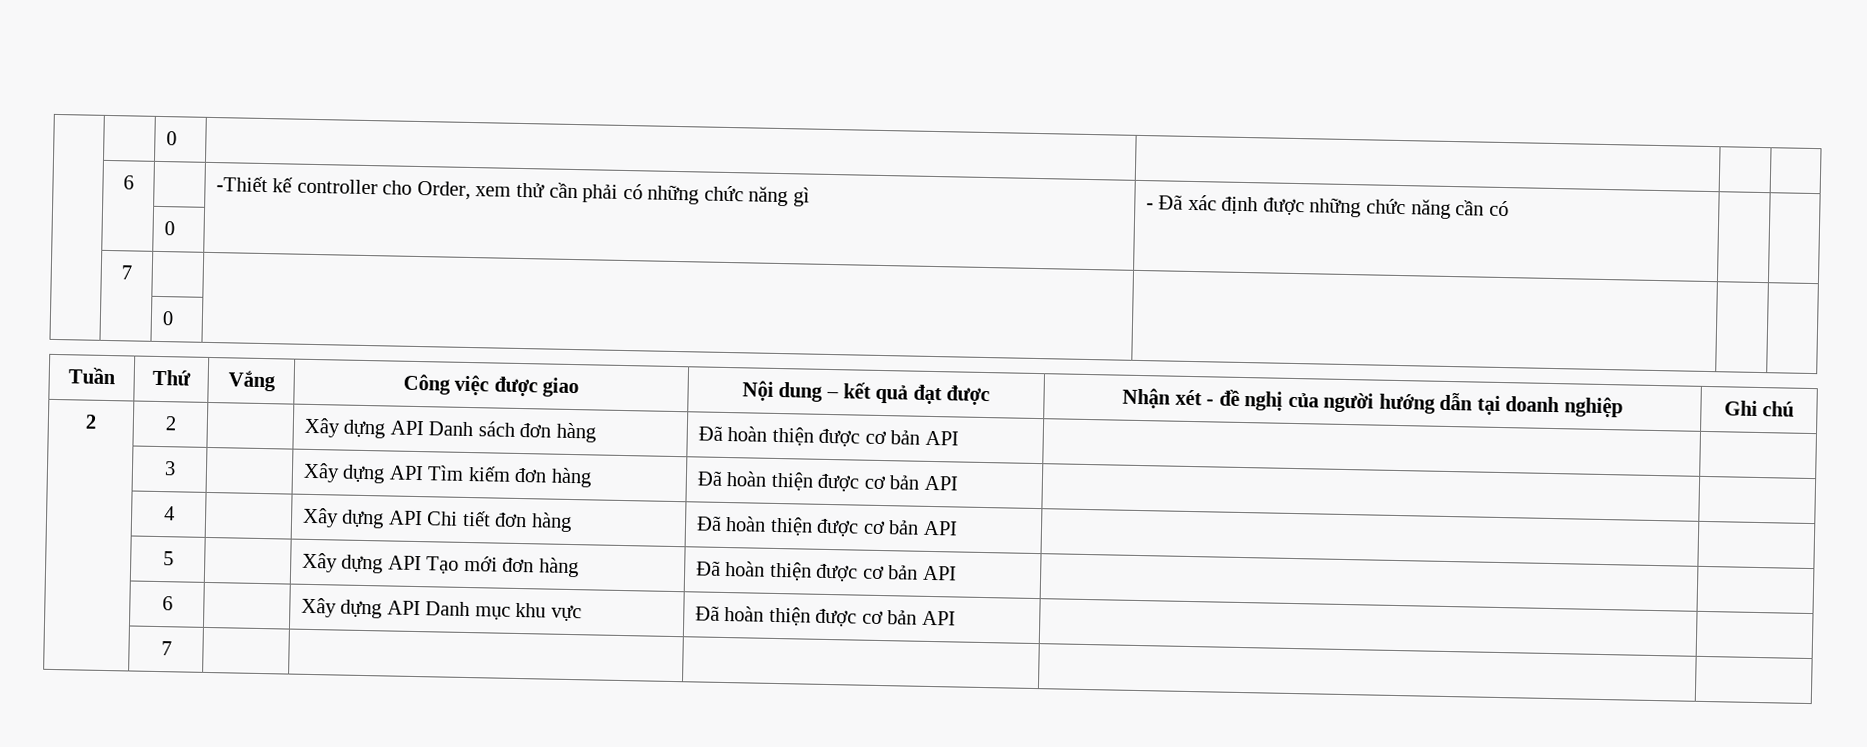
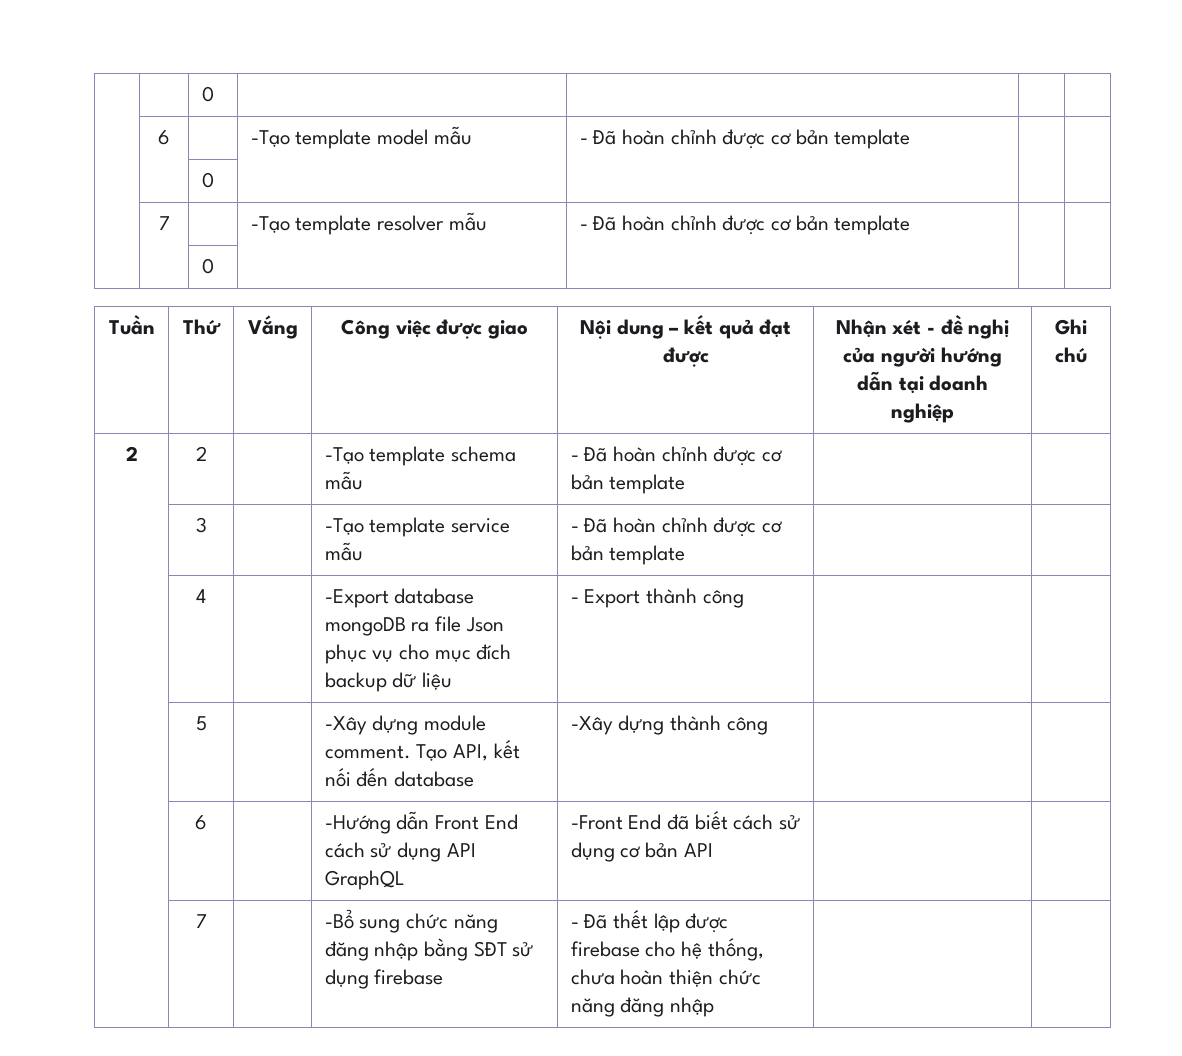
- | 6 | | -Thiết kế controller cho Order, xem thử cần phải có những chức năng gì | - Đã xác định được những chức năng cần có | |
+ | 6 | | -Tạo template model mẫu | - Đã hoàn chỉnh được cơ bản template | |
  | | 0 | | | |
- | 7 | | | | |
+ | 7 | | -Tạo template resolver mẫu | - Đã hoàn chỉnh được cơ bản template | |
- 2 | 2 | | Xây dựng API Danh sách đơn hàng | Đã hoàn thiện được cơ bản API | |
+ 2 | 2 | | -Tạo template schema mẫu | - Đã hoàn chỉnh được cơ bản template | |
- | 3 | | Xây dựng API Tìm kiếm đơn hàng | Đã hoàn thiện được cơ bản API | |
+ | 3 | | -Tạo template service mẫu | - Đã hoàn chỉnh được cơ bản template | |
- | 4 | | Xây dựng API Chi tiết đơn hàng | Đã hoàn thiện được cơ bản API | |
- | 5 | | Xây dựng API Tạo mới đơn hàng | Đã hoàn thiện được cơ bản API | |
- | 6 | | Xây dựng API Danh mục khu vực | Đã hoàn thiện được cơ bản API | |
- | 7 | | | | |
+ | 4 | | -Export database mongoDB ra file Json phục vụ cho mục đích backup dữ liệu | - Export thành công | |
+ | 5 | | -Xây dựng module comment. Tạo API, kết nối đến database | -Xây dựng thành công | |
+ | 6 | | -Hướng dẫn Front End cách sử dụng API GraphQL | -Front End đã biết cách sử dụng cơ bản API | |
+ | 7 | | -Bổ sung chức năng đăng nhập bằng SĐT sử dụng firebase | - Đã thết lập được firebase cho hệ thống, chưa hoàn thiện chức năng đăng nhập | |

